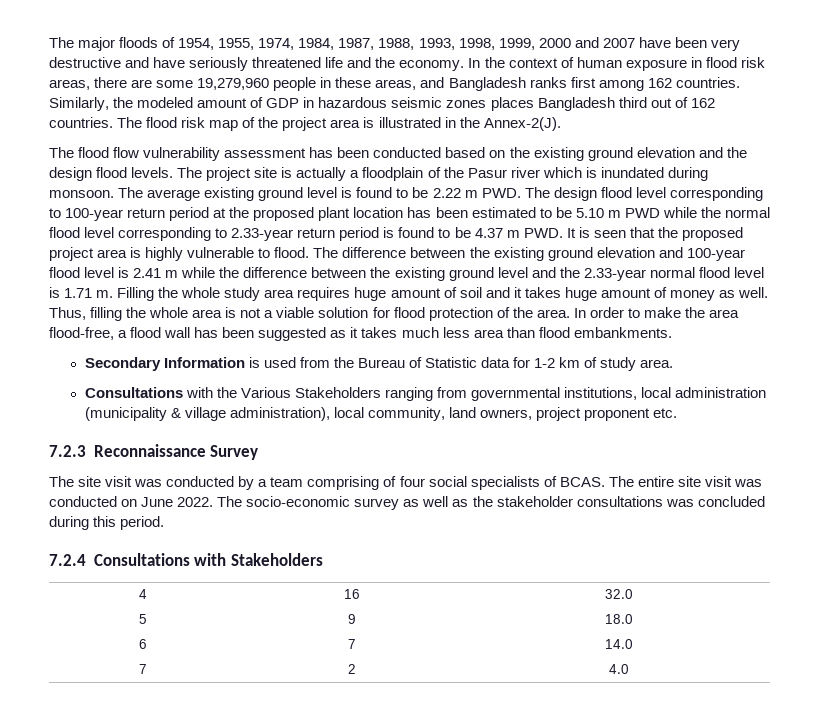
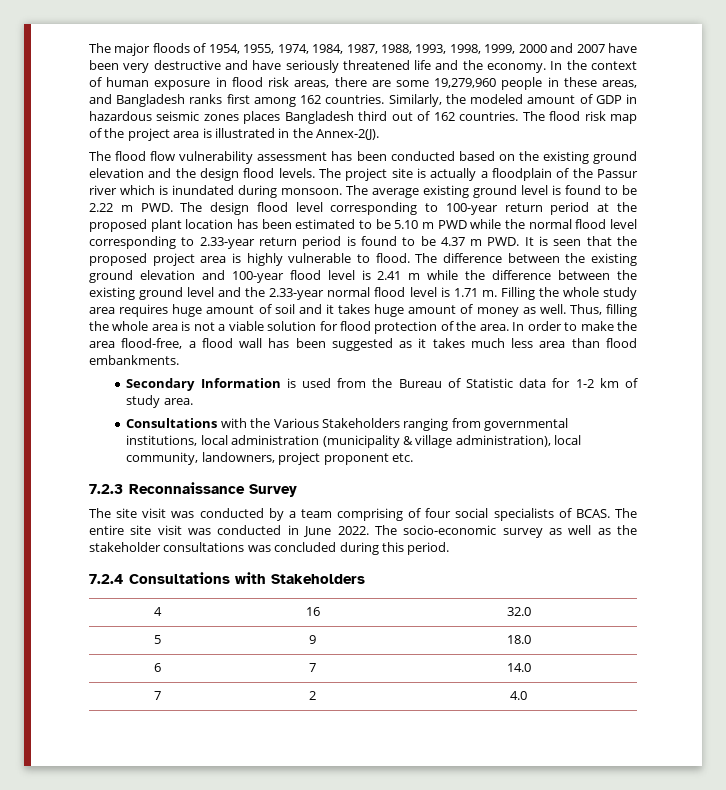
- The project site is actually a floodplain of the Pasur river which is inundated during monsoon.
+ The project site is actually a floodplain of the Passur river which is inundated during monsoon.
- Consultations with the Various Stakeholders ranging from governmental institutions, local administration (municipality & village administration), local community, land owners, project proponent etc.
+ Consultations with the Various Stakeholders ranging from governmental institutions, local administration (municipality & village administration), local community, landowners, project proponent etc.
- The entire site visit was conducted on June 2022.
+ The entire site visit was conducted in June 2022.

